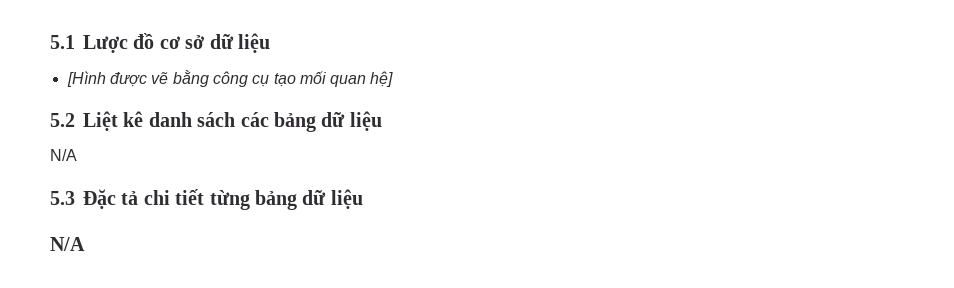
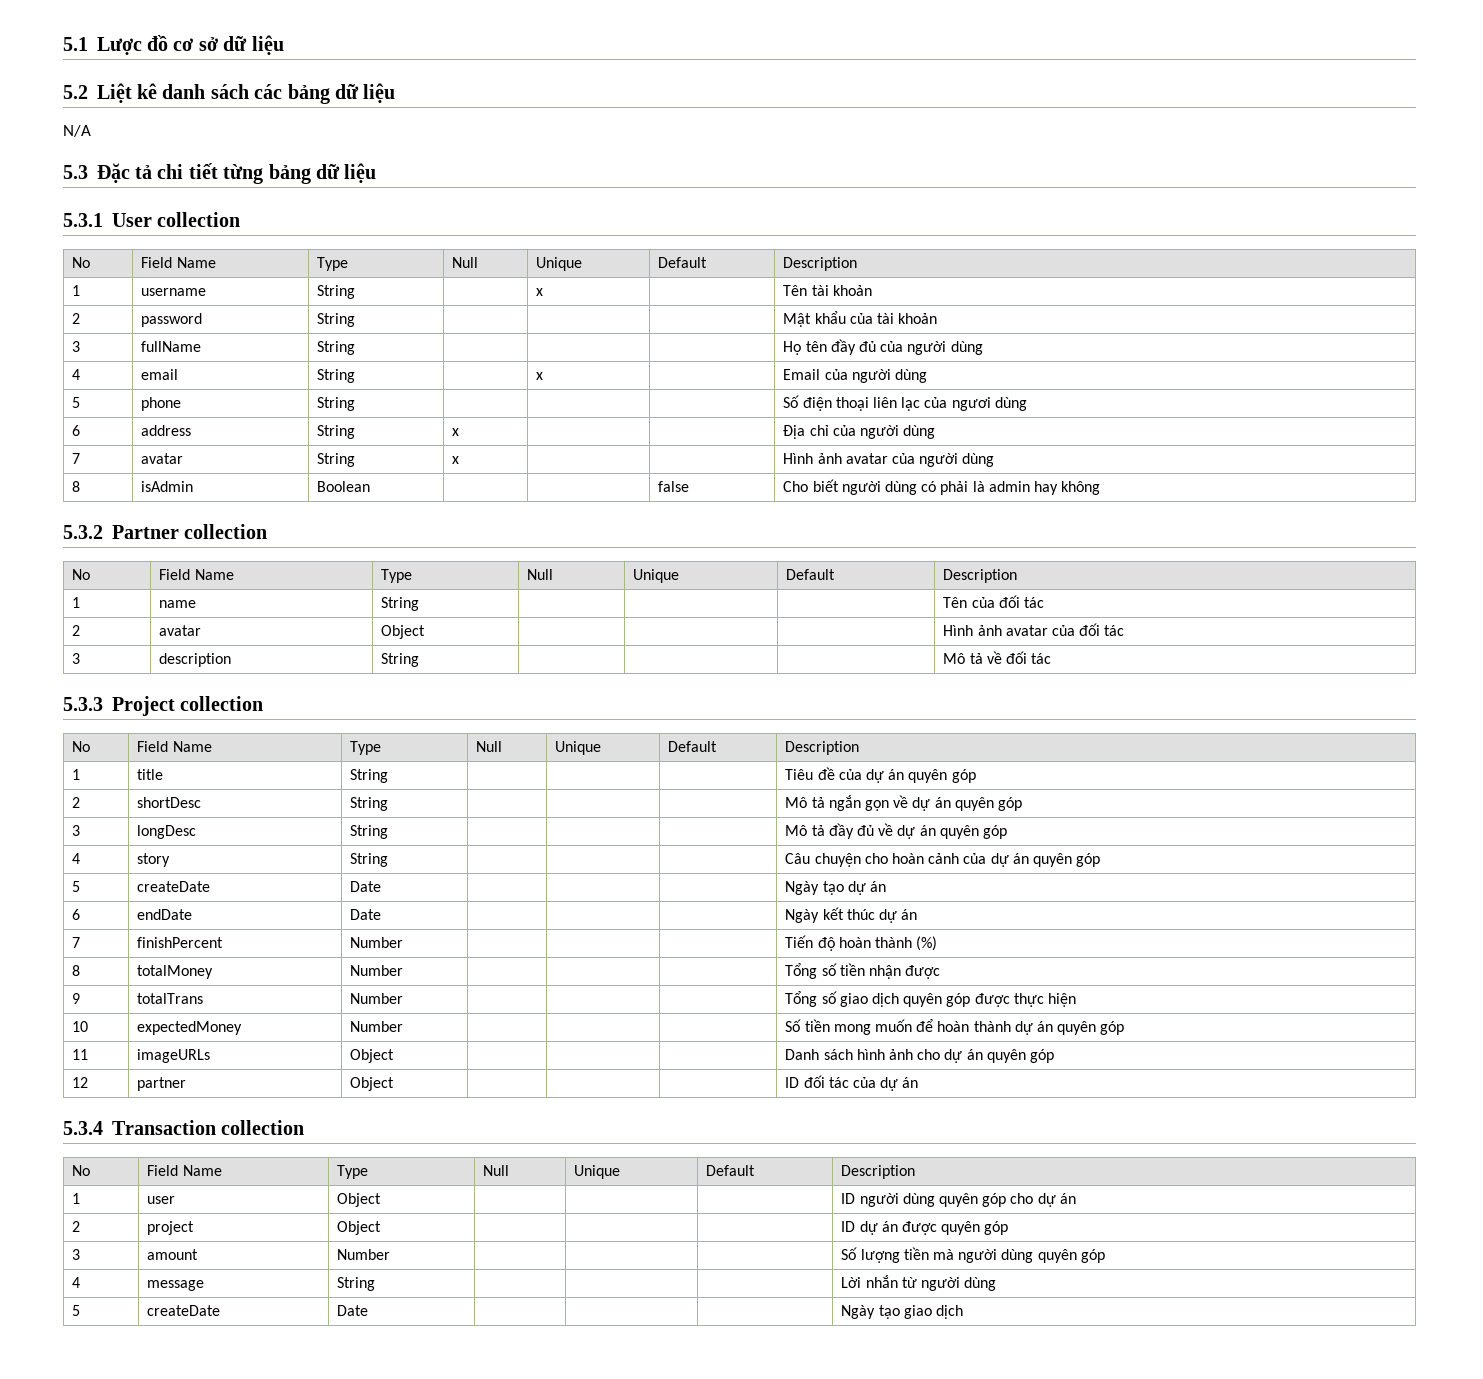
- [Hình được vẽ bằng công cụ tạo mối quan hệ]
  5.3 Đặc tả chi tiết từng bảng dữ liệu
- N/A
+ 5.3.1 User collection
+ No | Field Name | Type | Null | Unique | Default | Description
+ 1 | username | String | | x | | Tên tài khoản
+ 2 | password | String | | | | Mật khẩu của tài khoản
+ 3 | fullName | String | | | | Họ tên đầy đủ của người dùng
+ 4 | email | String | | x | | Email của người dùng
+ 5 | phone | String | | | | Số điện thoại liên lạc của ngươi dùng
+ 6 | address | String | x | | | Địa chỉ của người dùng
+ 7 | avatar | String | x | | | Hình ảnh avatar của người dùng
+ 8 | isAdmin | Boolean | | | false | Cho biết người dùng có phải là admin hay không
+ 5.3.2 Partner collection
+ No | Field Name | Type | Null | Unique | Default | Description
+ 1 | name | String | | | | Tên của đối tác
+ 2 | avatar | Object | | | | Hình ảnh avatar của đối tác
+ 3 | description | String | | | | Mô tả về đối tác
+ 5.3.3 Project collection
+ No | Field Name | Type | Null | Unique | Default | Description
+ 1 | title | String | | | | Tiêu đề của dự án quyên góp
+ 2 | shortDesc | String | | | | Mô tả ngắn gọn về dự án quyên góp
+ 3 | longDesc | String | | | | Mô tả đầy đủ về dự án quyên góp
+ 4 | story | String | | | | Câu chuyện cho hoàn cảnh của dự án quyên góp
+ 5 | createDate | Date | | | | Ngày tạo dự án
+ 6 | endDate | Date | | | | Ngày kết thúc dự án
+ 7 | finishPercent | Number | | | | Tiến độ hoàn thành (%)
+ 8 | totalMoney | Number | | | | Tổng số tiền nhận được
+ 9 | totalTrans | Number | | | | Tổng số giao dịch quyên góp được thực hiện
+ 10 | expectedMoney | Number | | | | Số tiền mong muốn để hoàn thành dự án quyên góp
+ 11 | imageURLs | Object | | | | Danh sách hình ảnh cho dự án quyên góp
+ 12 | partner | Object | | | | ID đối tác của dự án
+ 5.3.4 Transaction collection
+ No | Field Name | Type | Null | Unique | Default | Description
+ 1 | user | Object | | | | ID người dùng quyên góp cho dự án
+ 2 | project | Object | | | | ID dự án được quyên góp
+ 3 | amount | Number | | | | Số lượng tiền mà người dùng quyên góp
+ 4 | message | String | | | | Lời nhắn từ người dùng
+ 5 | createDate | Date | | | | Ngày tạo giao dịch

